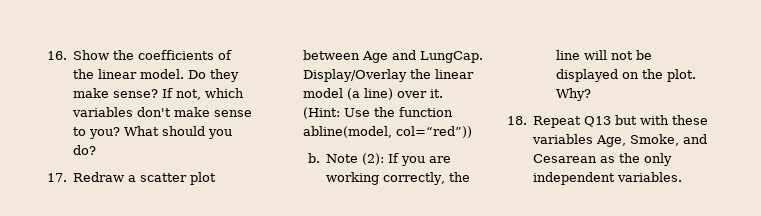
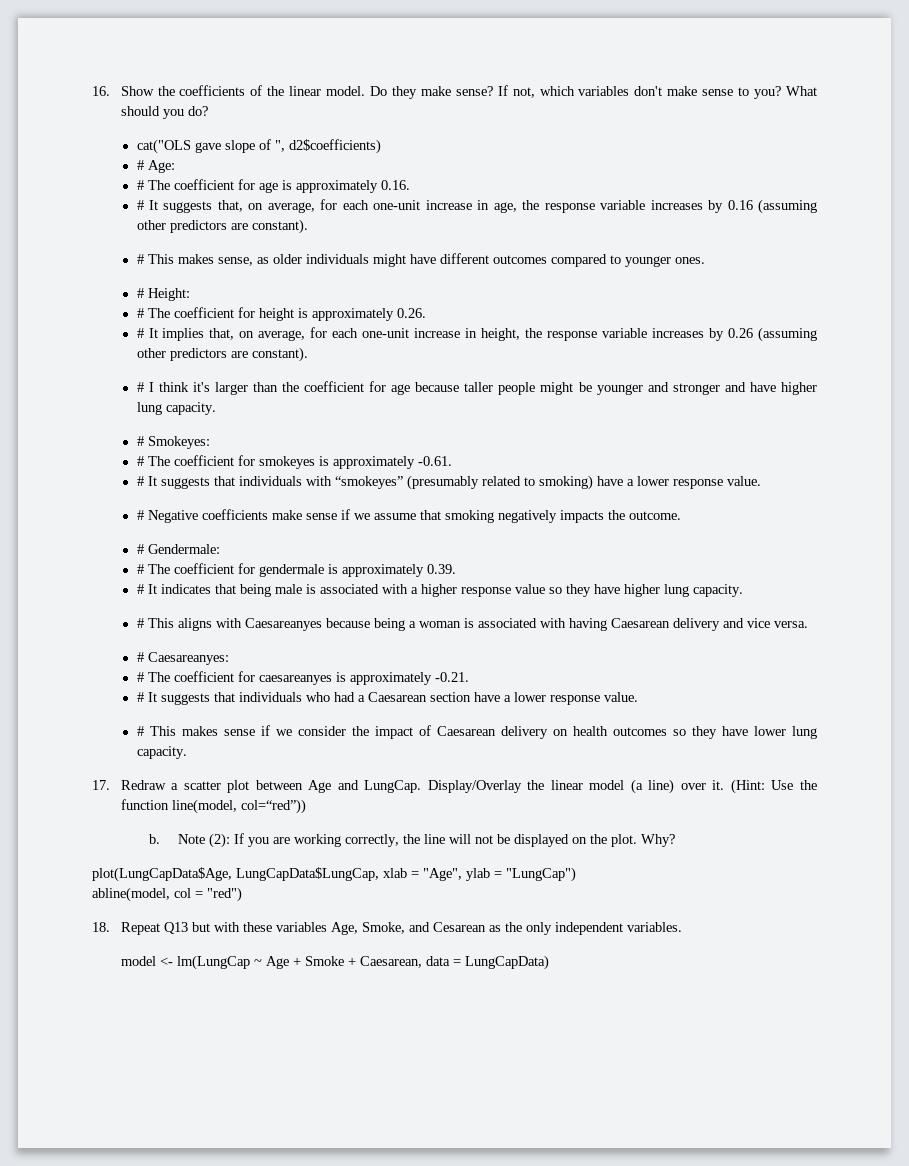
+ cat("OLS gave slope of ", d2$coefficients)
+ # Age:
+ # The coefficient for age is approximately 0.16.
+ # It suggests that, on average, for each one-unit increase in age, the response variable increases by 0.16 (assuming other predictors are constant).
+ # This makes sense, as older individuals might have different outcomes compared to younger ones.
+ # Height:
+ # The coefficient for height is approximately 0.26.
+ # It implies that, on average, for each one-unit increase in height, the response variable increases by 0.26 (assuming other predictors are constant).
+ # I think it's larger than the coefficient for age because taller people might be younger and stronger and have higher lung capacity.
+ # Smokeyes:
+ # The coefficient for smokeyes is approximately -0.61.
+ # It suggests that individuals with “smokeyes” (presumably related to smoking) have a lower response value.
+ # Negative coefficients make sense if we assume that smoking negatively impacts the outcome.
+ # Gendermale:
+ # The coefficient for gendermale is approximately 0.39.
+ # It indicates that being male is associated with a higher response value so they have higher lung capacity.
+ # This aligns with Caesareanyes because being a woman is associated with having Caesarean delivery and vice versa.
+ # Caesareanyes:
+ # The coefficient for caesareanyes is approximately -0.21.
+ # It suggests that individuals who had a Caesarean section have a lower response value.
+ # This makes sense if we consider the impact of Caesarean delivery on health outcomes so they have lower lung capacity.
- (Hint: Use the function abline(model, col=“red”))
+ (Hint: Use the function line(model, col=“red”))
+ plot(LungCapData$Age, LungCapData$LungCap, xlab = "Age", ylab = "LungCap")
+ abline(model, col = "red")
+ model <- lm(LungCap ~ Age + Smoke + Caesarean, data = LungCapData)

